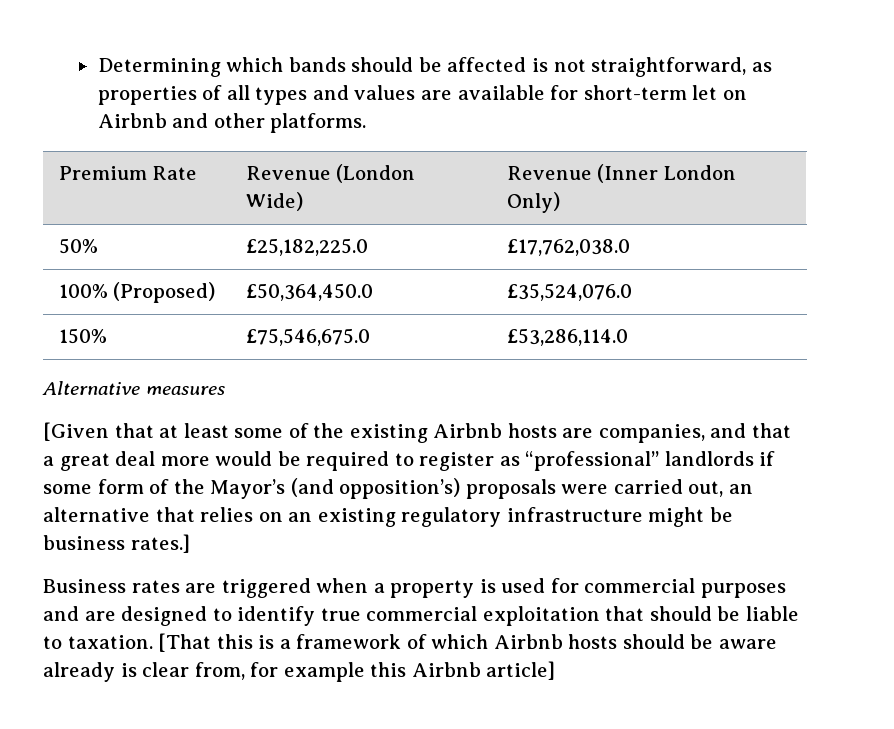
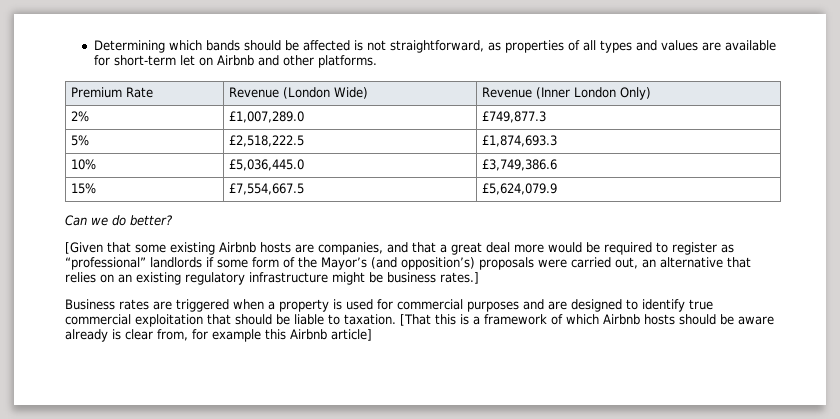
- 50% | £25,182,225.0 | £17,762,038.0
- 100% (Proposed) | £50,364,450.0 | £35,524,076.0
- 150% | £75,546,675.0 | £53,286,114.0
- Alternative measures
- [Given that at least some of the existing Airbnb hosts are companies, and that a great deal more would be required to register as “professional” landlords if some form of the Mayor’s (and opposition’s) proposals were carried out, an alternative that relies on an existing regulatory infrastructure might be business rates.]
+ 2% | £1,007,289.0 | £749,877.3
+ 5% | £2,518,222.5 | £1,874,693.3
+ 10% | £5,036,445.0 | £3,749,386.6
+ 15% | £7,554,667.5 | £5,624,079.9
+ Can we do better?
+ [Given that some existing Airbnb hosts are companies, and that a great deal more would be required to register as “professional” landlords if some form of the Mayor’s (and opposition’s) proposals were carried out, an alternative that relies on an existing regulatory infrastructure might be business rates.]

